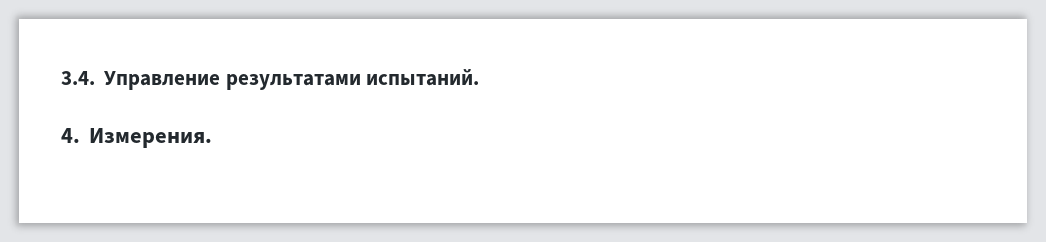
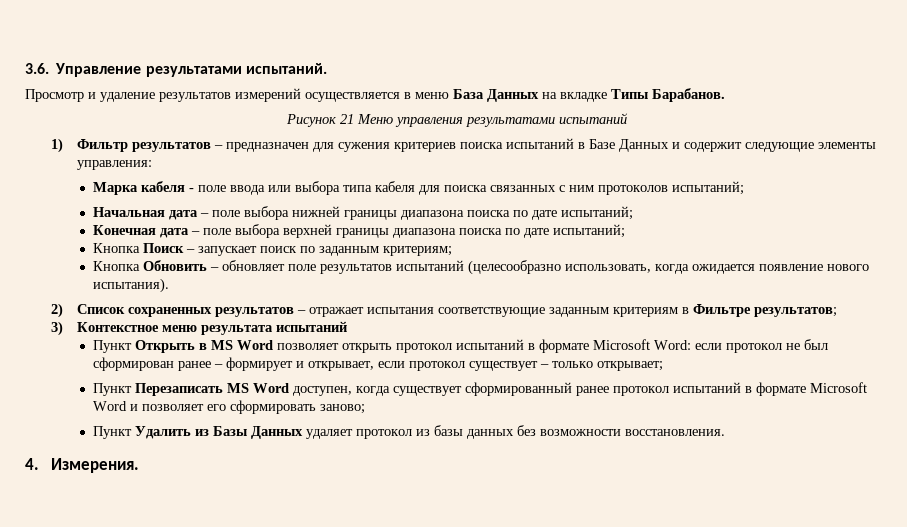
- 3.4. Управление результатами испытаний.
+ 3.6. Управление результатами испытаний.
+ Просмотр и удаление результатов измерений осуществляется в меню База Данных на вкладке Типы Барабанов.
+ Рисунок 21 Меню управления результатами испытаний
+ 1) Фильтр результатов – предназначен для сужения критериев поиска испытаний в Базе Данных и содержит следующие элементы управления:
+ Марка кабеля - поле ввода или выбора типа кабеля для поиска связанных с ним протоколов испытаний;
+ Начальная дата – поле выбора нижней границы диапазона поиска по дате испытаний;
+ Конечная дата – поле выбора верхней границы диапазона поиска по дате испытаний;
+ Кнопка Поиск – запускает поиск по заданным критериям;
+ Кнопка Обновить – обновляет поле результатов испытаний (целесообразно использовать, когда ожидается появление нового испытания).
+ 2) Список сохраненных результатов – отражает испытания соответствующие заданным критериям в Фильтре результатов;
+ 3) Контекстное меню результата испытаний
+ Пункт Открыть в MS Word позволяет открыть протокол испытаний в формате Microsoft Word: если протокол не был сформирован ранее – формирует и открывает, если протокол существует – только открывает;
+ Пункт Перезаписать MS Word доступен, когда существует сформированный ранее протокол испытаний в формате Microsoft Word и позволяет его сформировать заново;
+ Пункт Удалить из Базы Данных удаляет протокол из базы данных без возможности восстановления.

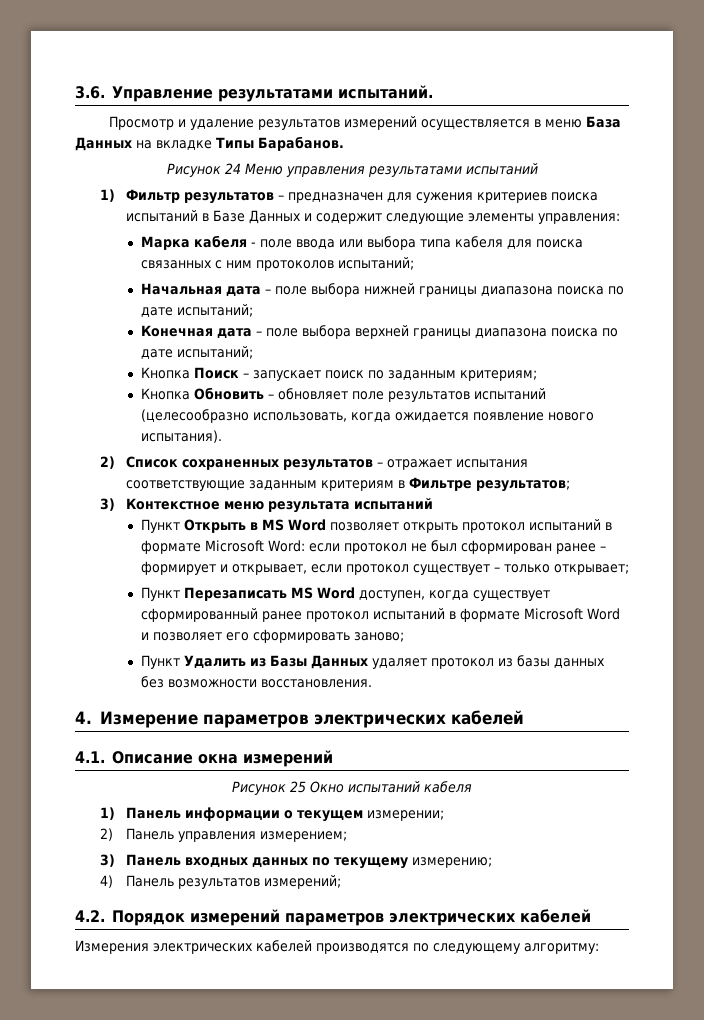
- Рисунок 21 Меню управления результатами испытаний
+ Рисунок 24 Меню управления результатами испытаний
- 4. Измерения.
+ 4. Измерение параметров электрических кабелей
+ 4.1. Описание окна измерений
+ Рисунок 25 Окно испытаний кабеля
+ 1) Панель информации о текущем измерении;
+ 2) Панель управления измерением;
+ 3) Панель входных данных по текущему измерению;
+ 4) Панель результатов измерений;
+ 4.2. Порядок измерений параметров электрических кабелей
+ Измерения электрических кабелей производятся по следующему алгоритму:

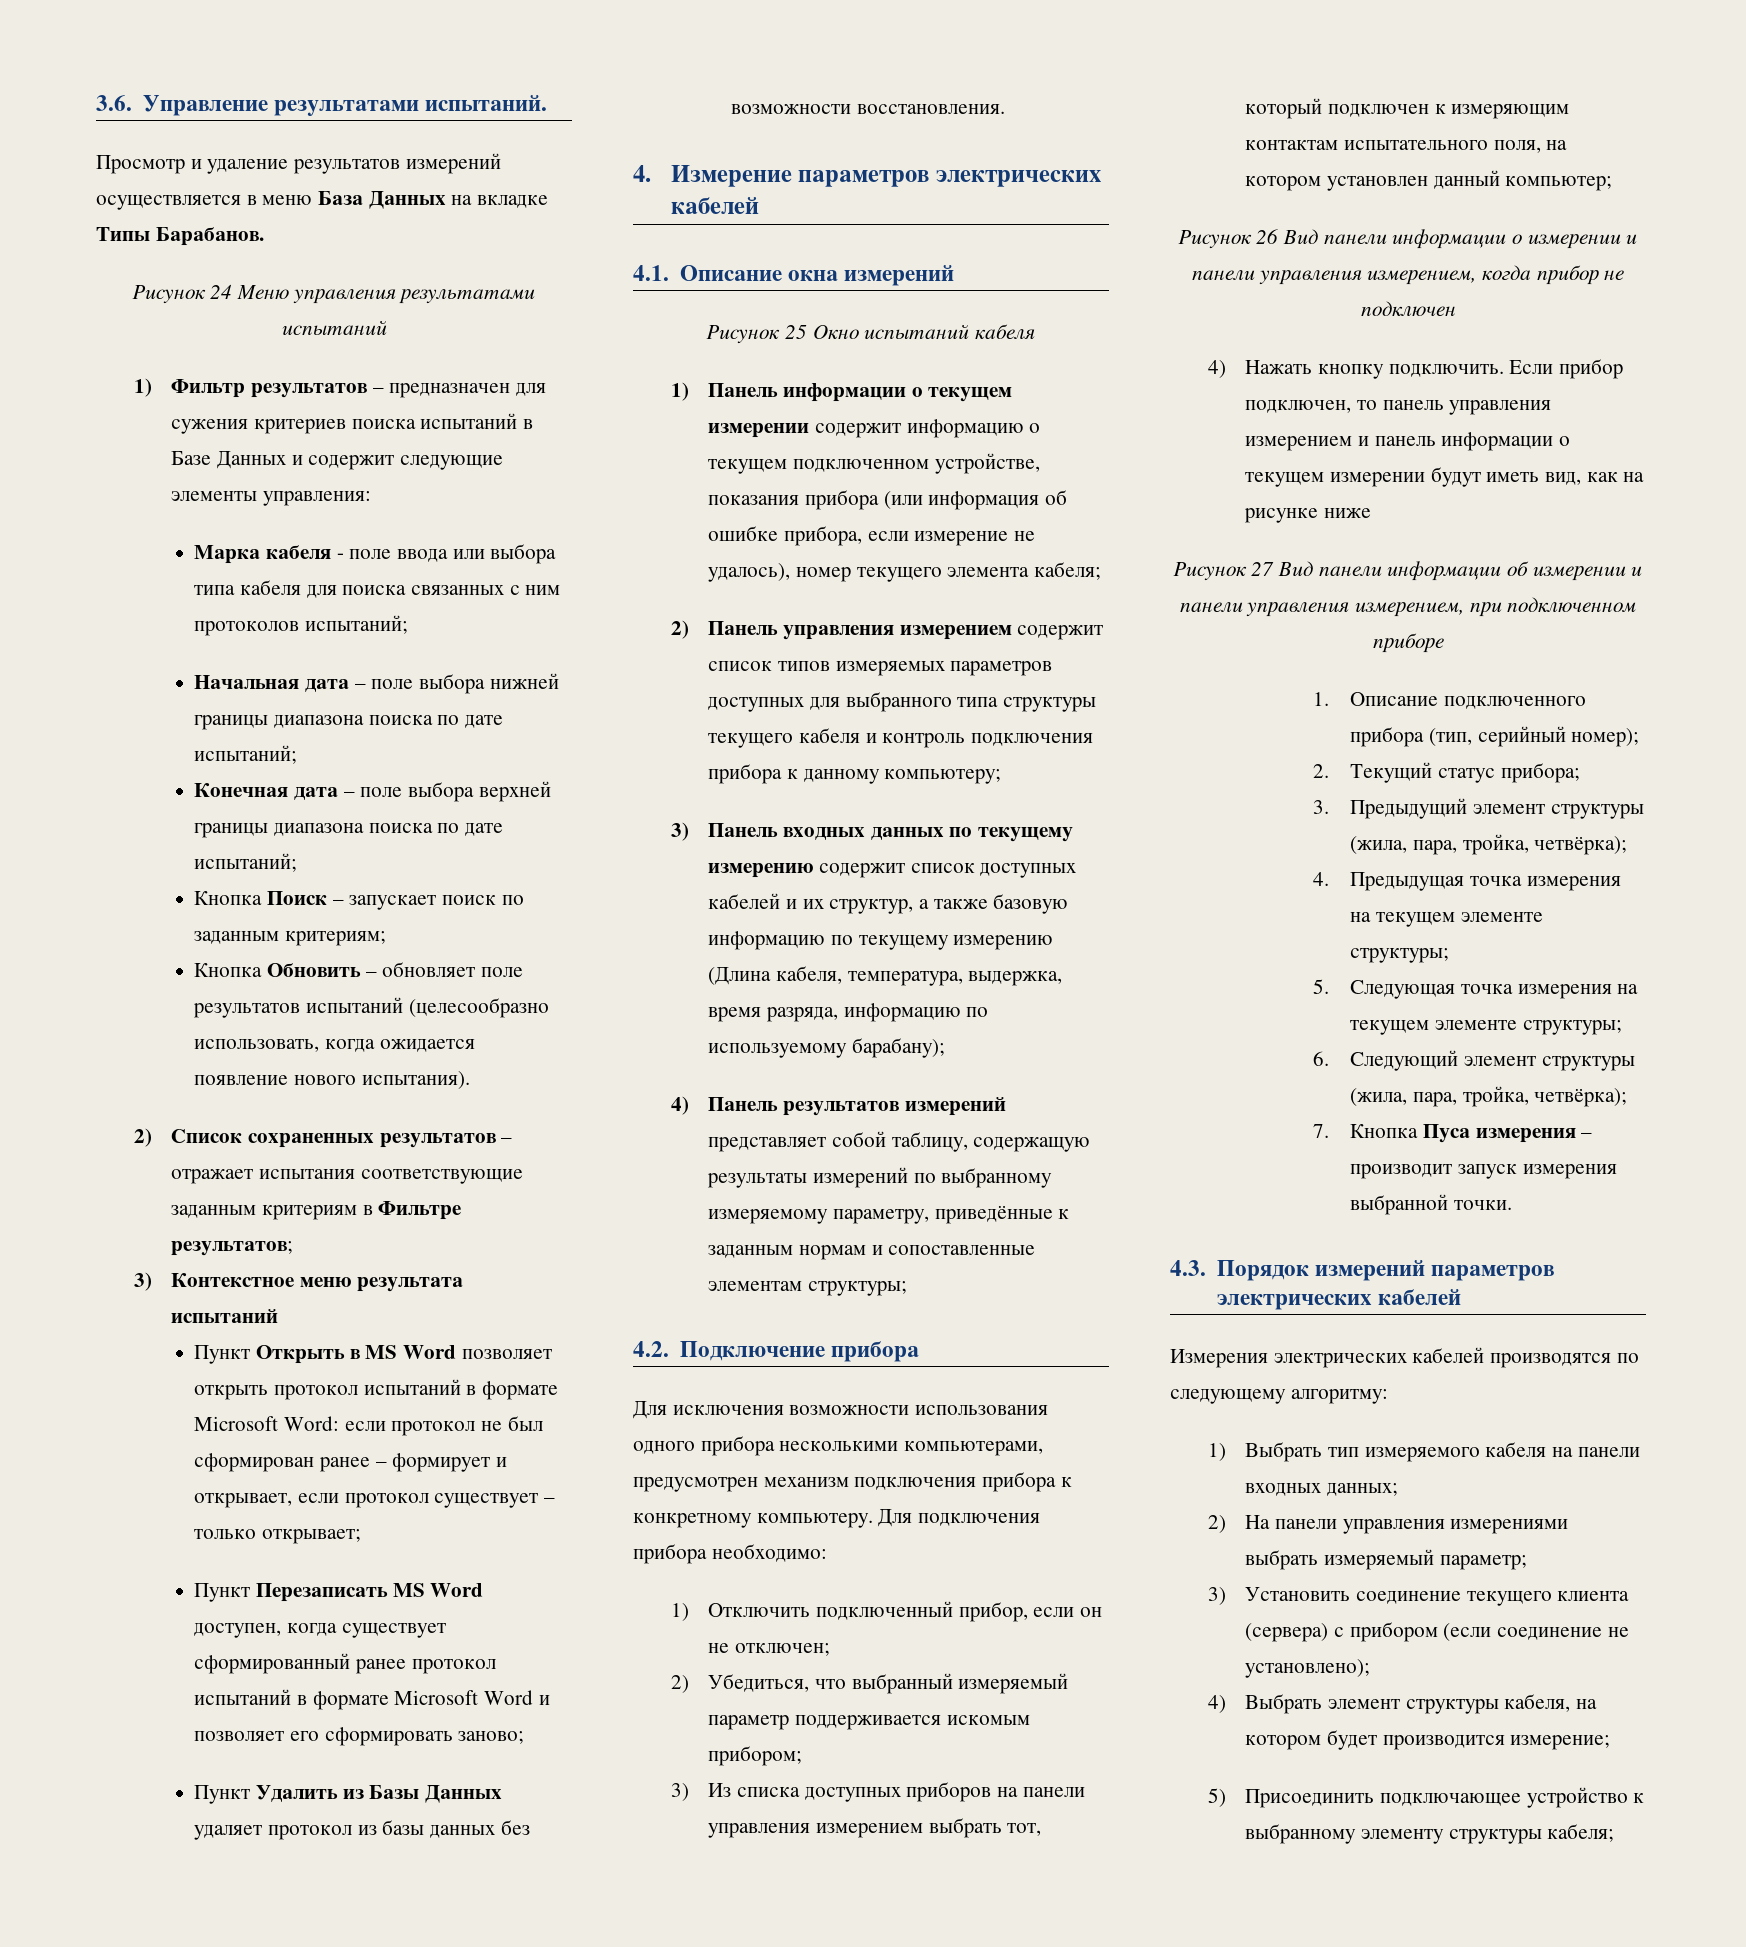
- 1) Панель информации о текущем измерении;
- 2) Панель управления измерением;
+ 1) Панель информации о текущем измерении содержит информацию о текущем подключенном устройстве, показания прибора (или информация об ошибке прибора, если измерение не удалось), номер текущего элемента кабеля;
+ 2) Панель управления измерением содержит список типов измеряемых параметров доступных для выбранного типа структуры текущего кабеля и контроль подключения прибора к данному компьютеру;
- 3) Панель входных данных по текущему измерению;
- 4) Панель результатов измерений;
- 4.2. Порядок измерений параметров электрических кабелей
+ 3) Панель входных данных по текущему измерению содержит список доступных кабелей и их структур, а также базовую информацию по текущему измерению (Длина кабеля, температура, выдержка, время разряда, информацию по используемому барабану);
+ 4) Панель результатов измерений представляет собой таблицу, содержащую результаты измерений по выбранному измеряемому параметру, приведённые к заданным нормам и сопоставленные элементам структуры;
+ 4.2. Подключение прибора
+ Для исключения возможности использования одного прибора несколькими компьютерами, предусмотрен механизм подключения прибора к конкретному компьютеру. Для подключения прибора необходимо:
+ 1) Отключить подключенный прибор, если он не отключен;
+ 2) Убедиться, что выбранный измеряемый параметр поддерживается искомым прибором;
+ 3) Из списка доступных приборов на панели управления измерением выбрать тот, который подключен к измеряющим контактам испытательного поля, на котором установлен данный компьютер;
+ Рисунок 26 Вид панели информации о измерении и панели управления измерением, когда прибор не подключен
+ 4) Нажать кнопку подключить. Если прибор подключен, то панель управления измерением и панель информации о текущем измерении будут иметь вид, как на рисунке ниже
+ Рисунок 27 Вид панели информации об измерении и панели управления измерением, при подключенном приборе
+ 1. Описание подключенного прибора (тип, серийный номер);
+ 2. Текущий статус прибора;
+ 3. Предыдущий элемент структуры (жила, пара, тройка, четвёрка);
+ 4. Предыдущая точка измерения на текущем элементе структуры;
+ 5. Следующая точка измерения на текущем элементе структуры;
+ 6. Следующий элемент структуры (жила, пара, тройка, четвёрка);
+ 7. Кнопка Пуса измерения – производит запуск измерения выбранной точки.
+ 4.3. Порядок измерений параметров электрических кабелей
+ 1) Выбрать тип измеряемого кабеля на панели входных данных;
+ 2) На панели управления измерениями выбрать измеряемый параметр;
+ 3) Установить соединение текущего клиента (сервера) с прибором (если соединение не установлено);
+ 4) Выбрать элемент структуры кабеля, на котором будет производится измерение;
+ 5) Присоединить подключающее устройство к выбранному элементу структуры кабеля;

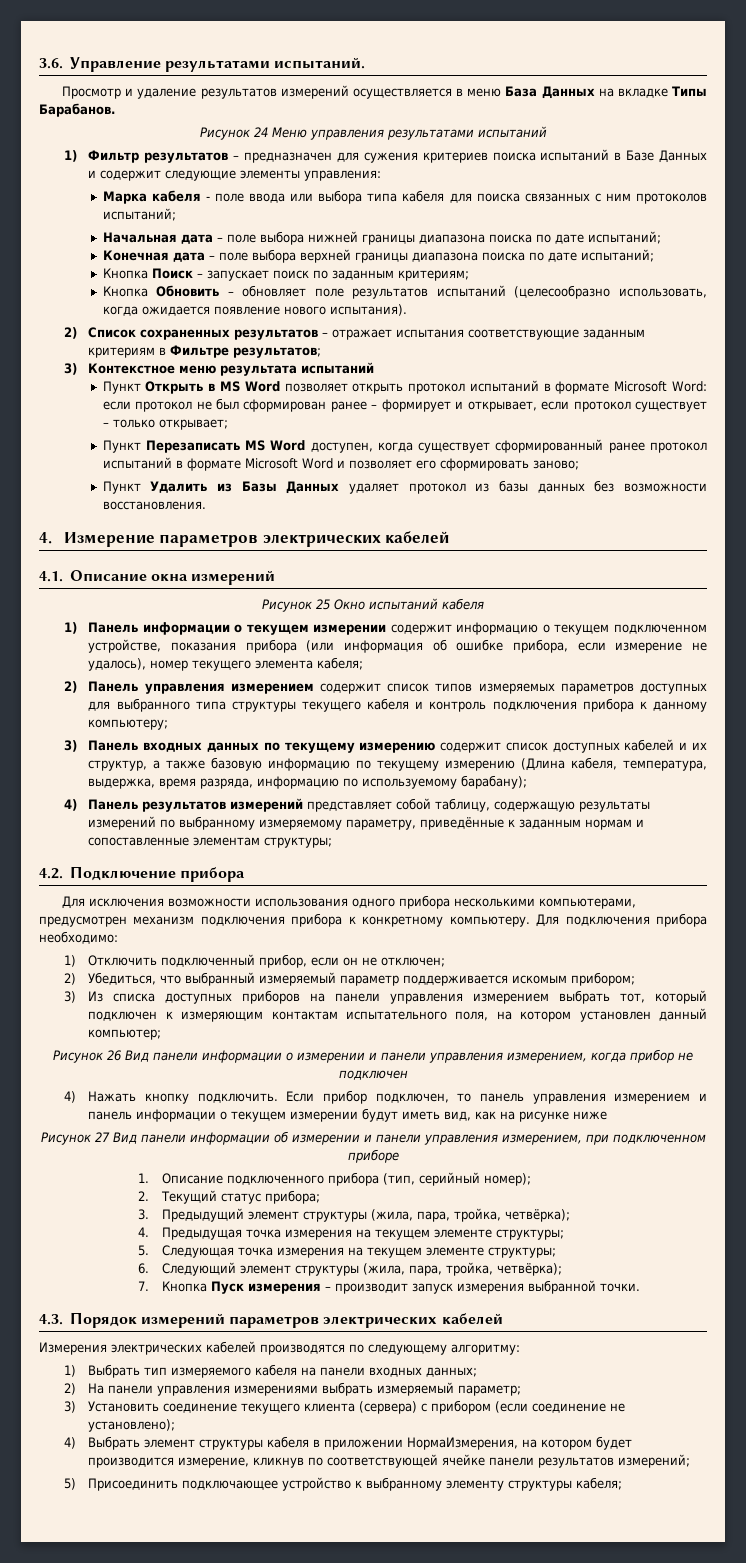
- 7. Кнопка Пуса измерения – производит запуск измерения выбранной точки.
+ 7. Кнопка Пуск измерения – производит запуск измерения выбранной точки.
- 4) Выбрать элемент структуры кабеля, на котором будет производится измерение;
+ 4) Выбрать элемент структуры кабеля в приложении НормаИзмерения, на котором будет производится измерение, кликнув по соответствующей ячейке панели результатов измерений;

